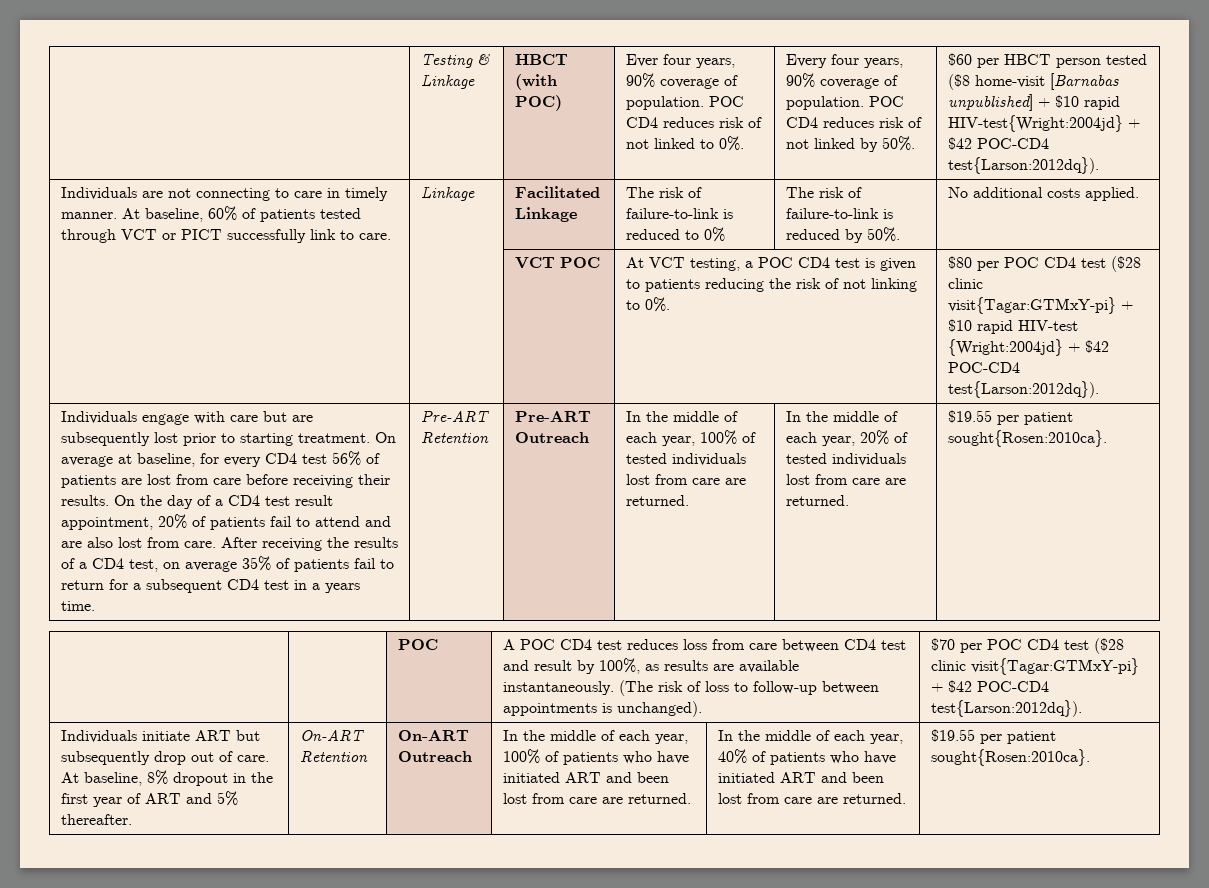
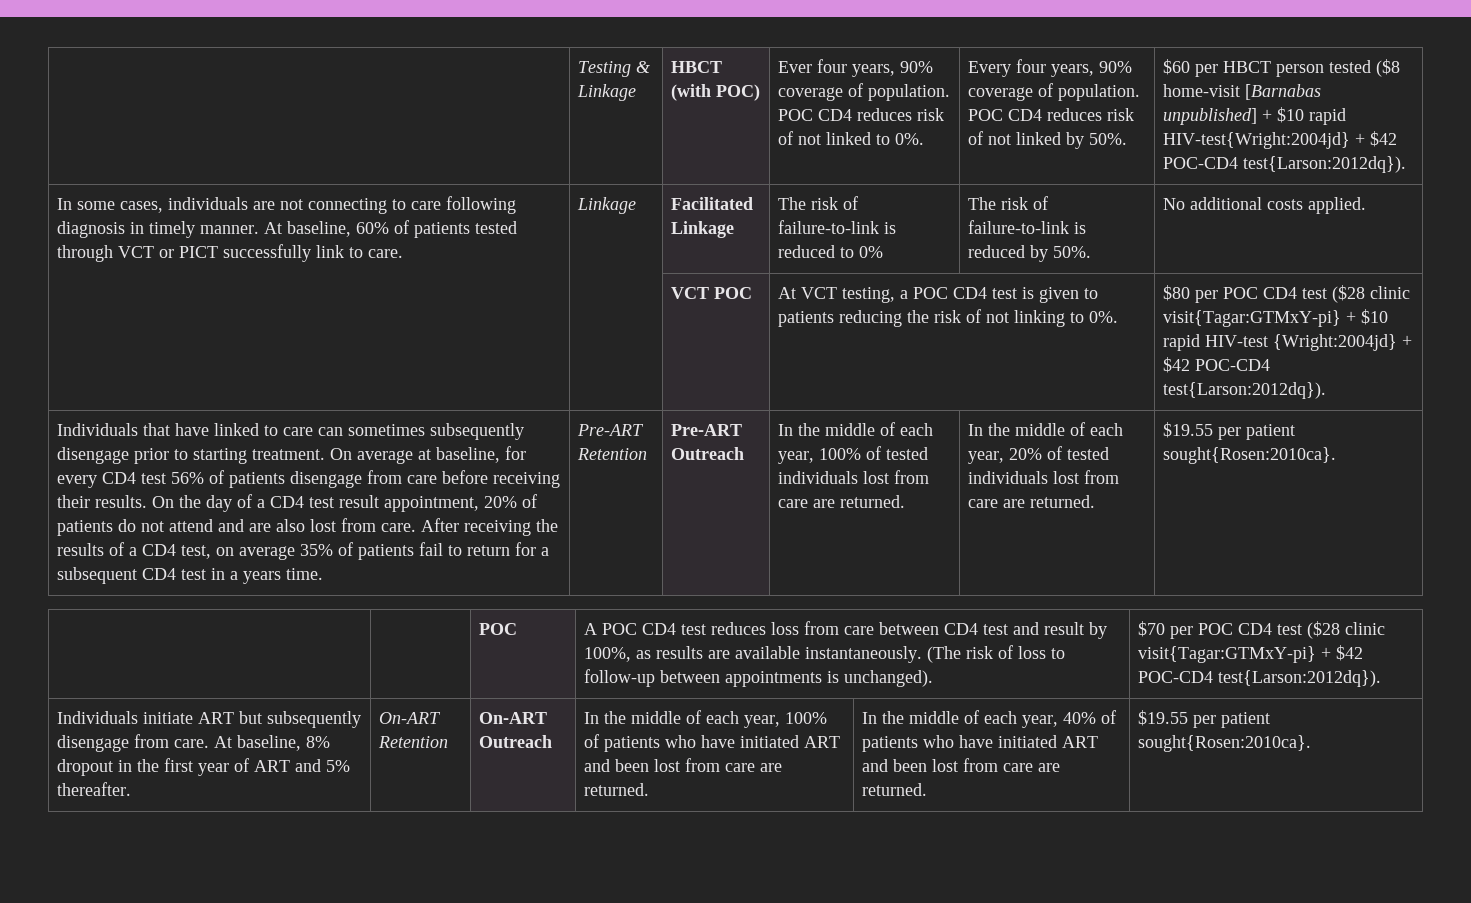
- Individuals are not connecting to care in timely manner.
+ In some cases, individuals are not connecting to care following diagnosis in timely manner.
- Individuals engage with care but are subsequently lost prior to starting treatment.
+ Individuals that have linked to care can sometimes subsequently disengage prior to starting treatment.
- On average at baseline, for every CD4 test 56% of patients are lost from care before receiving their results.
+ On average at baseline, for every CD4 test 56% of patients disengage from care before receiving their results.
- On the day of a CD4 test result appointment, 20% of patients fail to attend and are also lost from care.
+ On the day of a CD4 test result appointment, 20% of patients do not attend and are also lost from care.
- Individuals initiate ART but subsequently drop out of care.
+ Individuals initiate ART but subsequently disengage from care.

